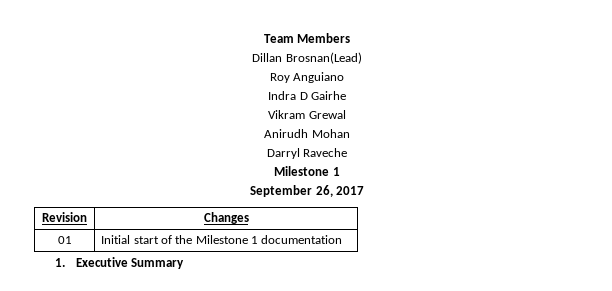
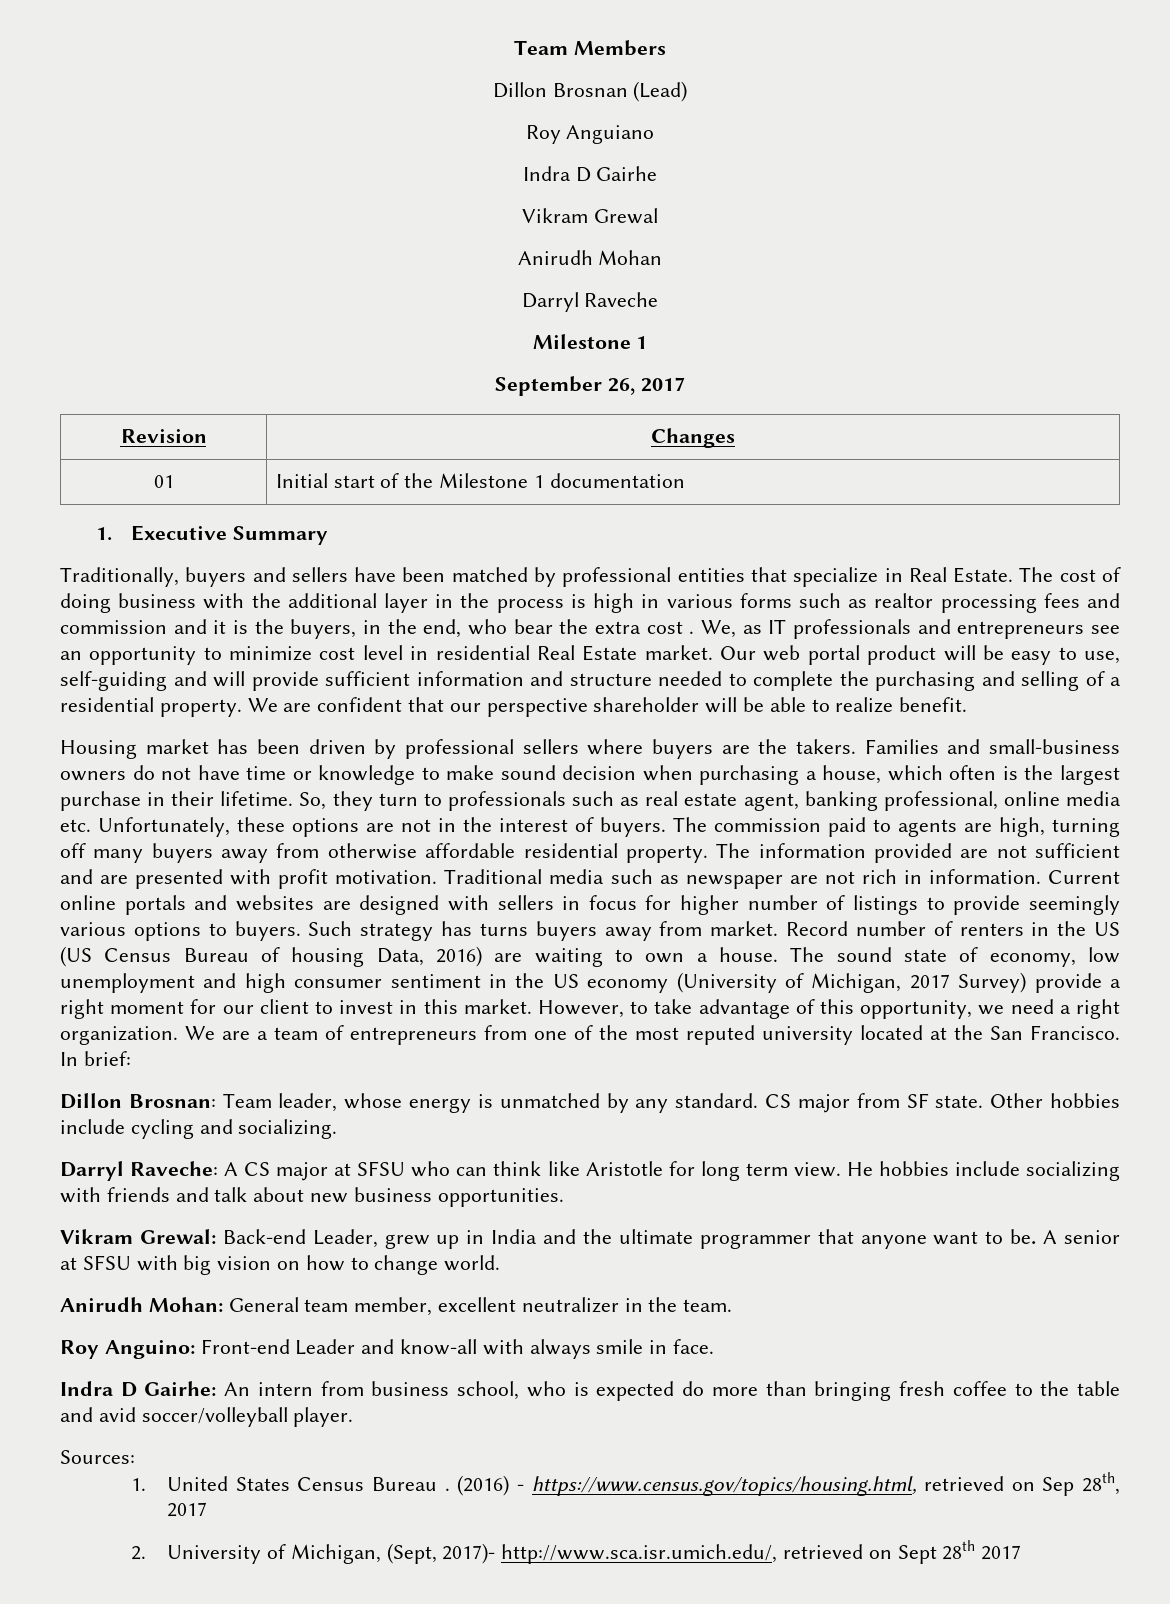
- Dillan Brosnan(Lead)
+ Dillon Brosnan (Lead)
+ Traditionally, buyers and sellers have been matched by professional entities that specialize in Real Estate. The cost of doing business with the additional layer in the process is high in various forms such as realtor processing fees and commission and it is the buyers, in the end, who bear the extra cost . We, as IT professionals and entrepreneurs see an opportunity to minimize cost level in residential Real Estate market. Our web portal product will be easy to use, self-guiding and will provide sufficient information and structure needed to complete the purchasing and selling of a residential property. We are confident that our perspective shareholder will be able to realize benefit.
+ Housing market has been driven by professional sellers where buyers are the takers. Families and small-business owners do not have time or knowledge to make sound decision when purchasing a house, which often is the largest purchase in their lifetime. So, they turn to professionals such as real estate agent, banking professional, online media etc. Unfortunately, these options are not in the interest of buyers. The commission paid to agents are high, turning off many buyers away from otherwise affordable residential property. The information provided are not sufficient and are presented with profit motivation. Traditional media such as newspaper are not rich in information. Current online portals and websites are designed with sellers in focus for higher number of listings to provide seemingly various options to buyers. Such strategy has turns buyers away from market. Record number of renters in the US (US Census Bureau of housing Data, 2016) are waiting to own a house. The sound state of economy, low unemployment and high consumer sentiment in the US economy (University of Michigan, 2017 Survey) provide a right moment for our client to invest in this market. However, to take advantage of this opportunity, we need a right organization. We are a team of entrepreneurs from one of the most reputed university located at the San Francisco. In brief:
+ Dillon Brosnan: Team leader, whose energy is unmatched by any standard. CS major from SF state. Other hobbies include cycling and socializing.
+ Darryl Raveche: A CS major at SFSU who can think like Aristotle for long term view. He hobbies include socializing with friends and talk about new business opportunities.
+ Vikram Grewal: Back-end Leader, grew up in India and the ultimate programmer that anyone want to be. A senior at SFSU with big vision on how to change world.
+ Anirudh Mohan: General team member, excellent neutralizer in the team.
+ Roy Anguino: Front-end Leader and know-all with always smile in face.
+ Indra D Gairhe: An intern from business school, who is expected do more than bringing fresh coffee to the table and avid soccer/volleyball player.
+ Sources:
+ 1. United States Census Bureau . (2016) - https://www.census.gov/topics/housing.html, retrieved on Sep 28th, 2017
+ 2. University of Michigan, (Sept, 2017)- http://www.sca.isr.umich.edu/, retrieved on Sept 28th 2017

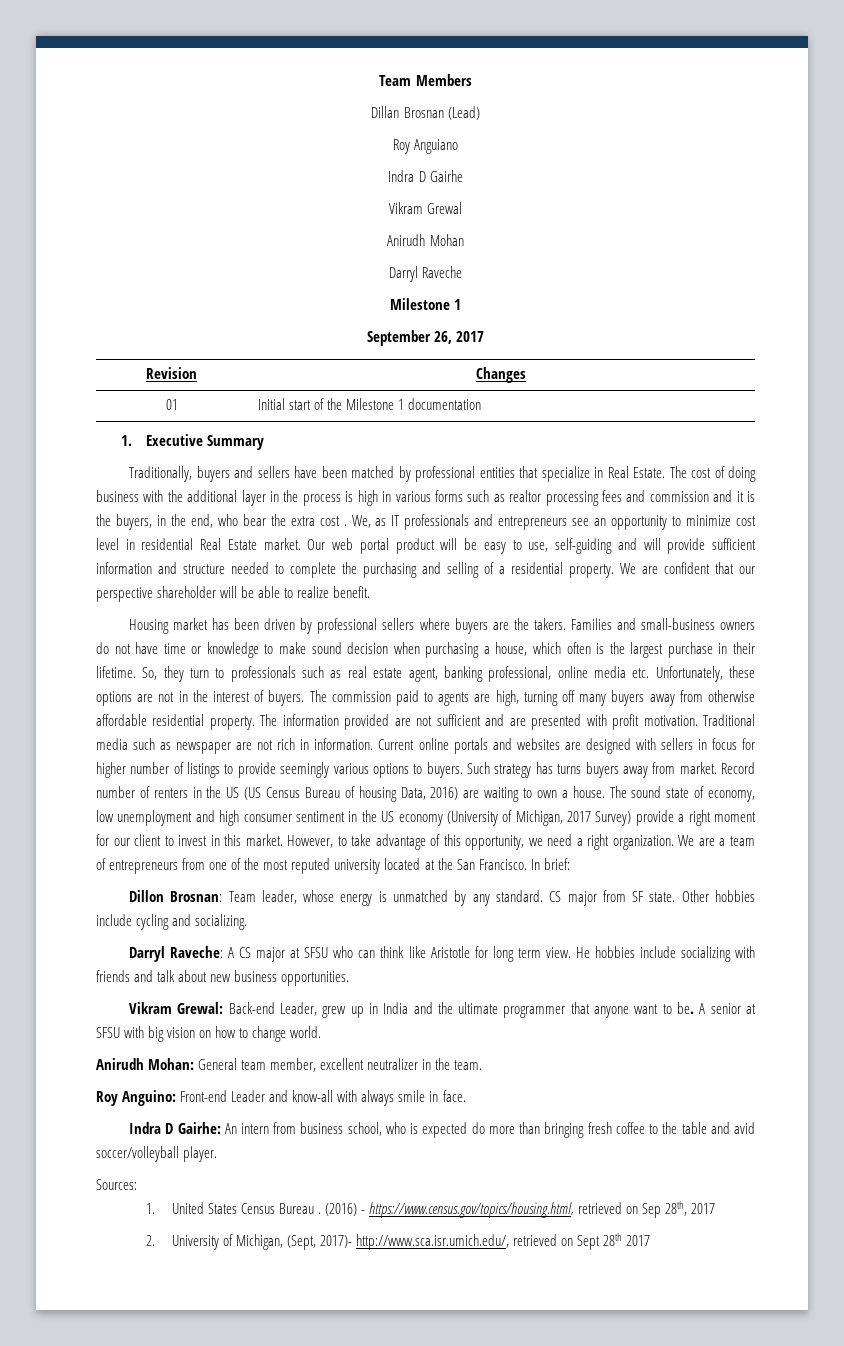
- Dillon Brosnan (Lead)
+ Dillan Brosnan (Lead)

